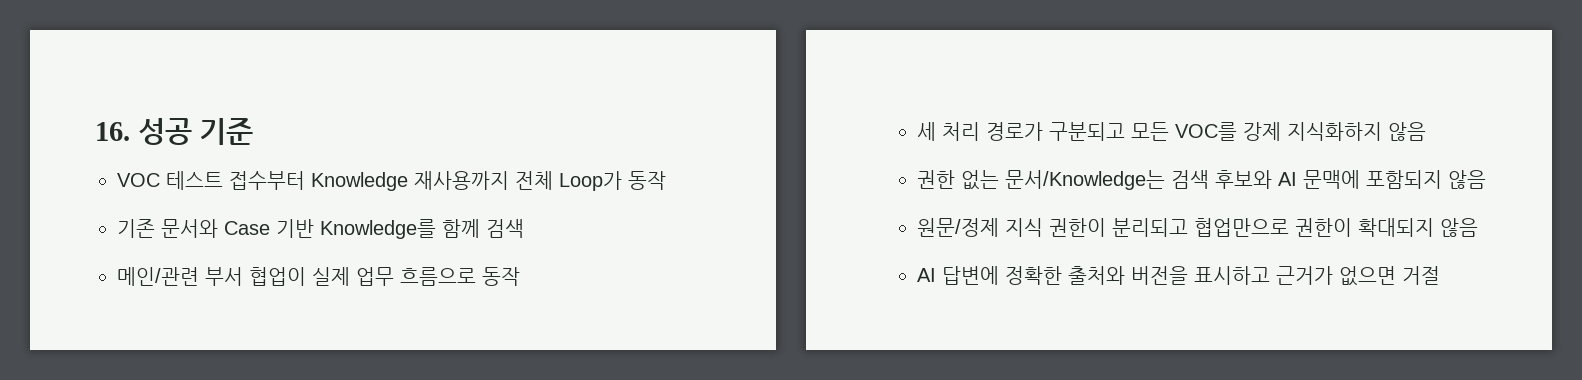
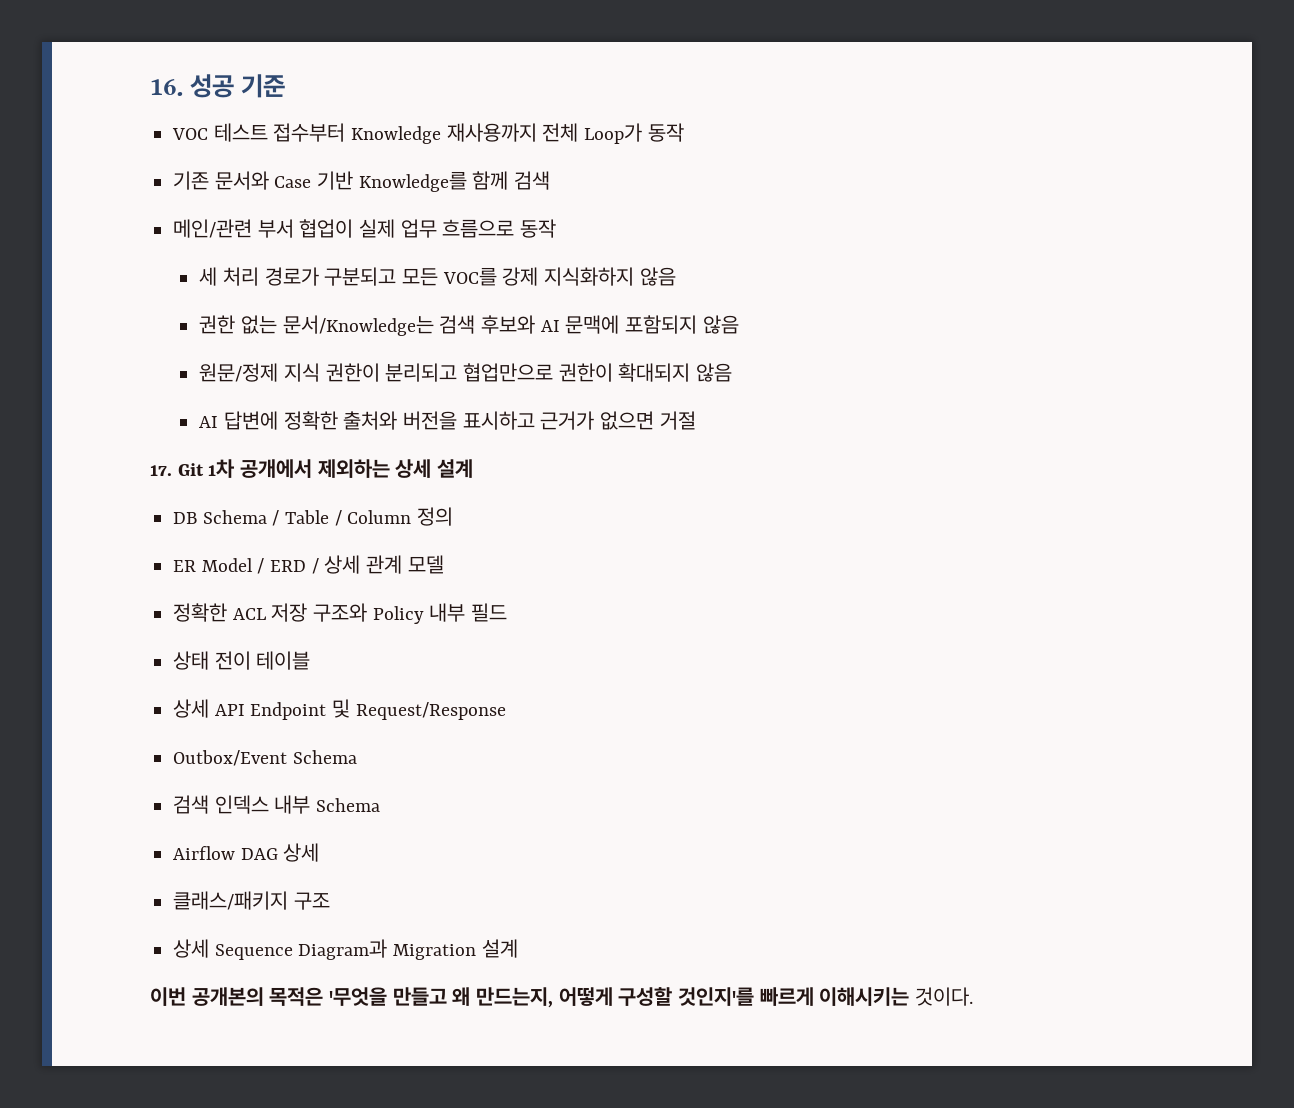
+ 17. Git 1차 공개에서 제외하는 상세 설계
+ DB Schema / Table / Column 정의
+ ER Model / ERD / 상세 관계 모델
+ 정확한 ACL 저장 구조와 Policy 내부 필드
+ 상태 전이 테이블
+ 상세 API Endpoint 및 Request/Response
+ Outbox/Event Schema
+ 검색 인덱스 내부 Schema
+ Airflow DAG 상세
+ 클래스/패키지 구조
+ 상세 Sequence Diagram과 Migration 설계
+ 이번 공개본의 목적은 '무엇을 만들고 왜 만드는지, 어떻게 구성할 것인지'를 빠르게 이해시키는 것이다.

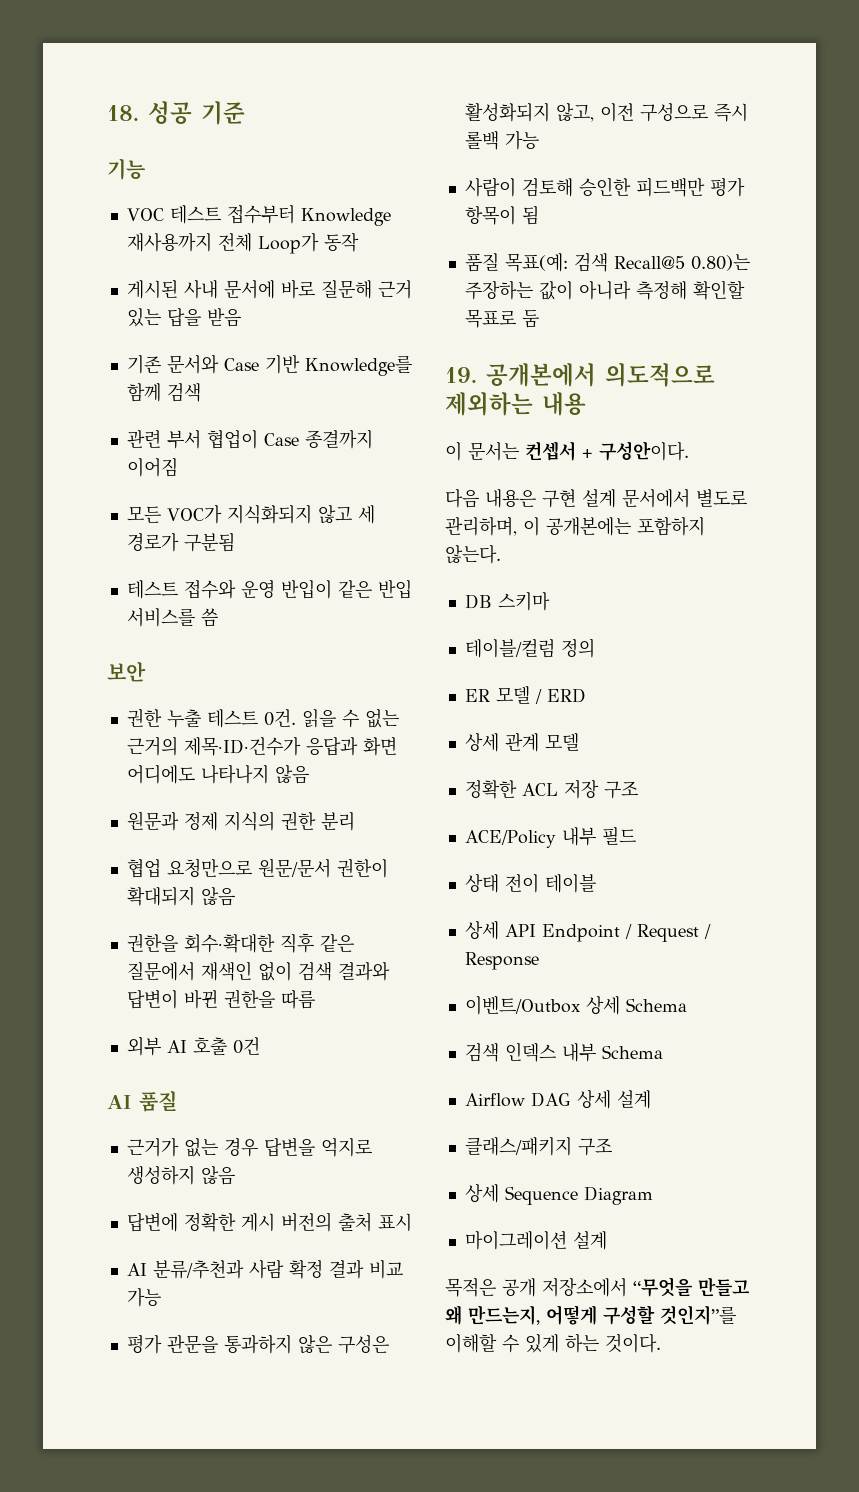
- 16. 성공 기준
+ 18. 성공 기준
+ 기능
+ 게시된 사내 문서에 바로 질문해 근거 있는 답을 받음
- 메인/관련 부서 협업이 실제 업무 흐름으로 동작
- 세 처리 경로가 구분되고 모든 VOC를 강제 지식화하지 않음
- 권한 없는 문서/Knowledge는 검색 후보와 AI 문맥에 포함되지 않음
- 원문/정제 지식 권한이 분리되고 협업만으로 권한이 확대되지 않음
- AI 답변에 정확한 출처와 버전을 표시하고 근거가 없으면 거절
- 17. Git 1차 공개에서 제외하는 상세 설계
- DB Schema / Table / Column 정의
+ 관련 부서 협업이 Case 종결까지 이어짐
+ 모든 VOC가 지식화되지 않고 세 경로가 구분됨
+ 테스트 접수와 운영 반입이 같은 반입 서비스를 씀
+ 보안
+ 권한 누출 테스트 0건. 읽을 수 없는 근거의 제목·ID·건수가 응답과 화면 어디에도 나타나지 않음
+ 원문과 정제 지식의 권한 분리
+ 협업 요청만으로 원문/문서 권한이 확대되지 않음
+ 권한을 회수·확대한 직후 같은 질문에서 재색인 없이 검색 결과와 답변이 바뀐 권한을 따름
+ 외부 AI 호출 0건
+ AI 품질
+ 근거가 없는 경우 답변을 억지로 생성하지 않음
+ 답변에 정확한 게시 버전의 출처 표시
+ AI 분류/추천과 사람 확정 결과 비교 가능
+ 평가 관문을 통과하지 않은 구성은 활성화되지 않고, 이전 구성으로 즉시 롤백 가능
+ 사람이 검토해 승인한 피드백만 평가 항목이 됨
+ 품질 목표(예: 검색 Recall@5 0.80)는 주장하는 값이 아니라 측정해 확인할 목표로 둠
+ 19. 공개본에서 의도적으로 제외하는 내용
+ 이 문서는 컨셉서 + 구성안이다.
+ 다음 내용은 구현 설계 문서에서 별도로 관리하며, 이 공개본에는 포함하지 않는다.
+ DB 스키마
+ 테이블/컬럼 정의
- ER Model / ERD / 상세 관계 모델
+ ER 모델 / ERD
+ 상세 관계 모델
- 정확한 ACL 저장 구조와 Policy 내부 필드
+ 정확한 ACL 저장 구조
+ ACE/Policy 내부 필드
- 상세 API Endpoint 및 Request/Response
- Outbox/Event Schema
+ 상세 API Endpoint / Request / Response
+ 이벤트/Outbox 상세 Schema
- Airflow DAG 상세
+ Airflow DAG 상세 설계
- 상세 Sequence Diagram과 Migration 설계
- 이번 공개본의 목적은 '무엇을 만들고 왜 만드는지, 어떻게 구성할 것인지'를 빠르게 이해시키는 것이다.
+ 상세 Sequence Diagram
+ 마이그레이션 설계
+ 목적은 공개 저장소에서 “무엇을 만들고 왜 만드는지, 어떻게 구성할 것인지”를 이해할 수 있게 하는 것이다.

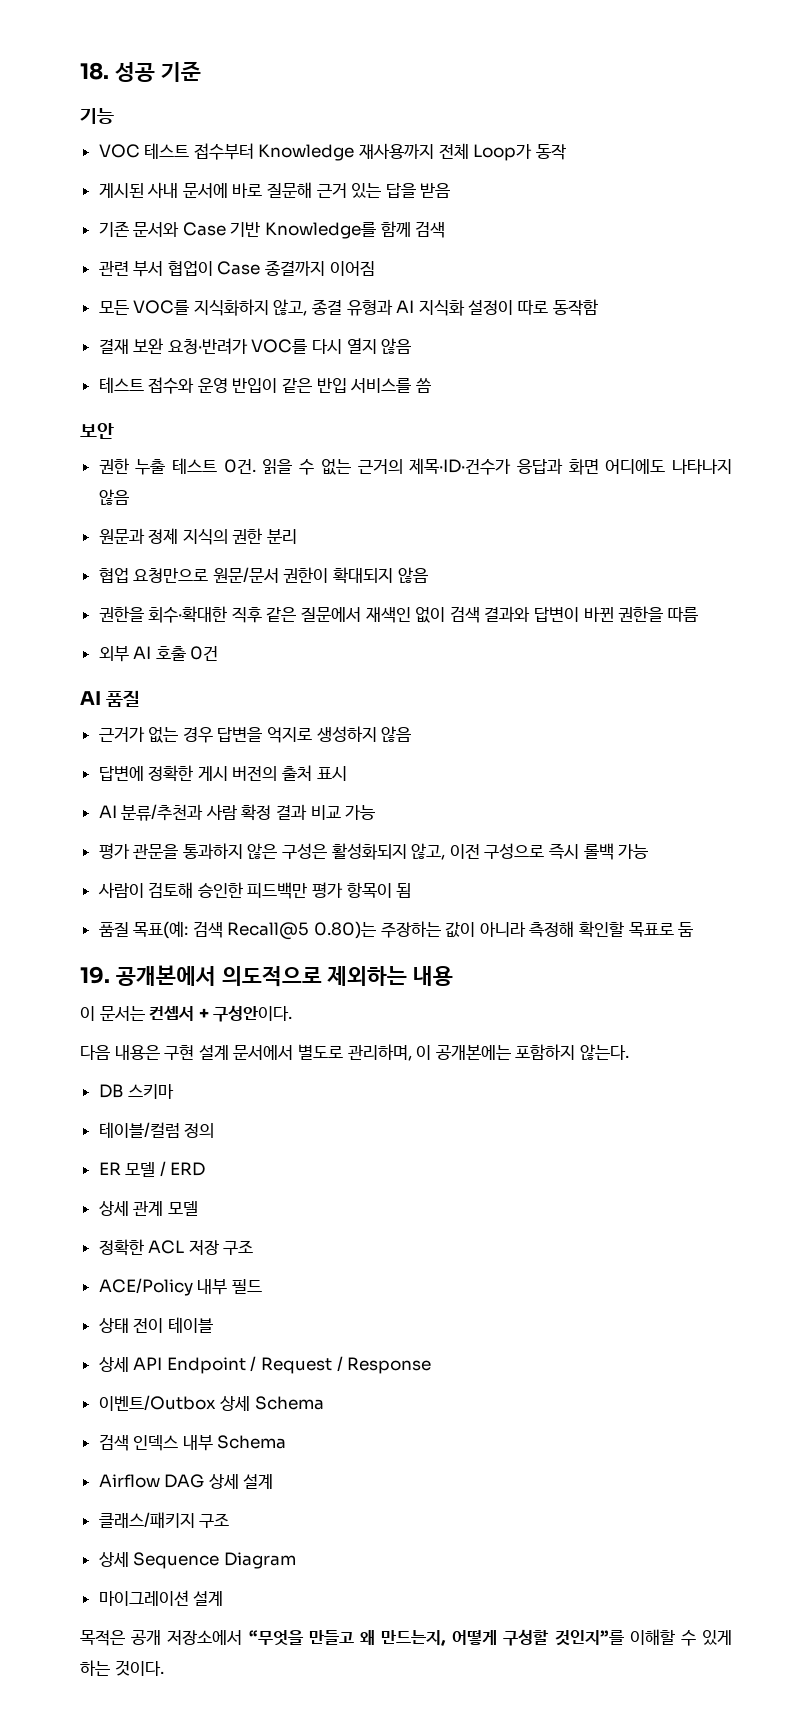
- 모든 VOC가 지식화되지 않고 세 경로가 구분됨
+ 모든 VOC를 지식화하지 않고, 종결 유형과 AI 지식화 설정이 따로 동작함
+ 결재 보완 요청·반려가 VOC를 다시 열지 않음

